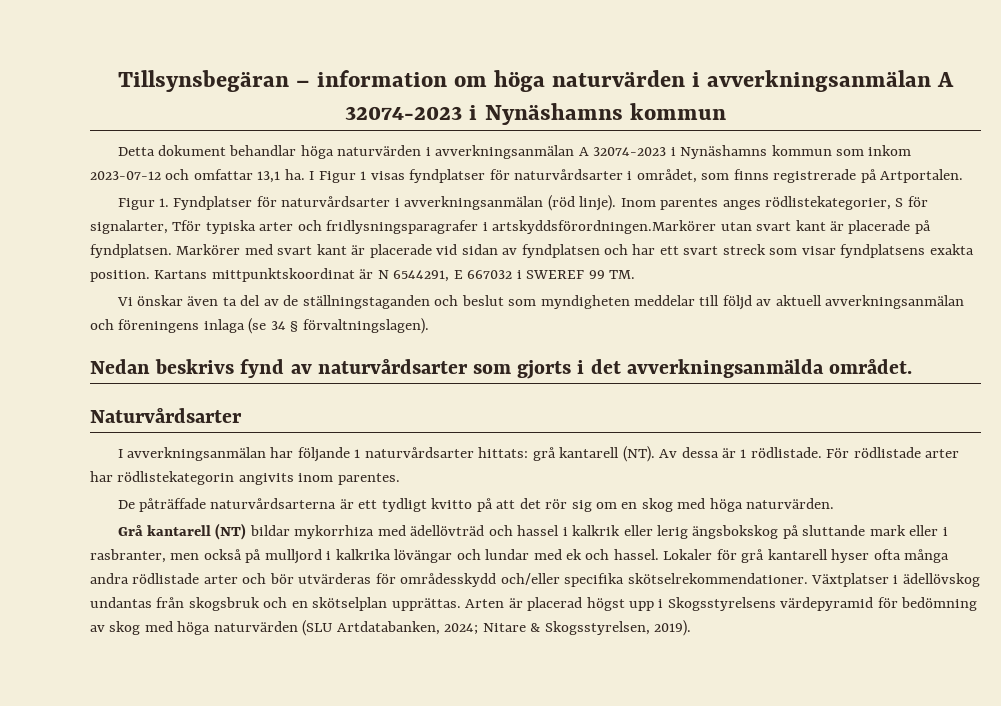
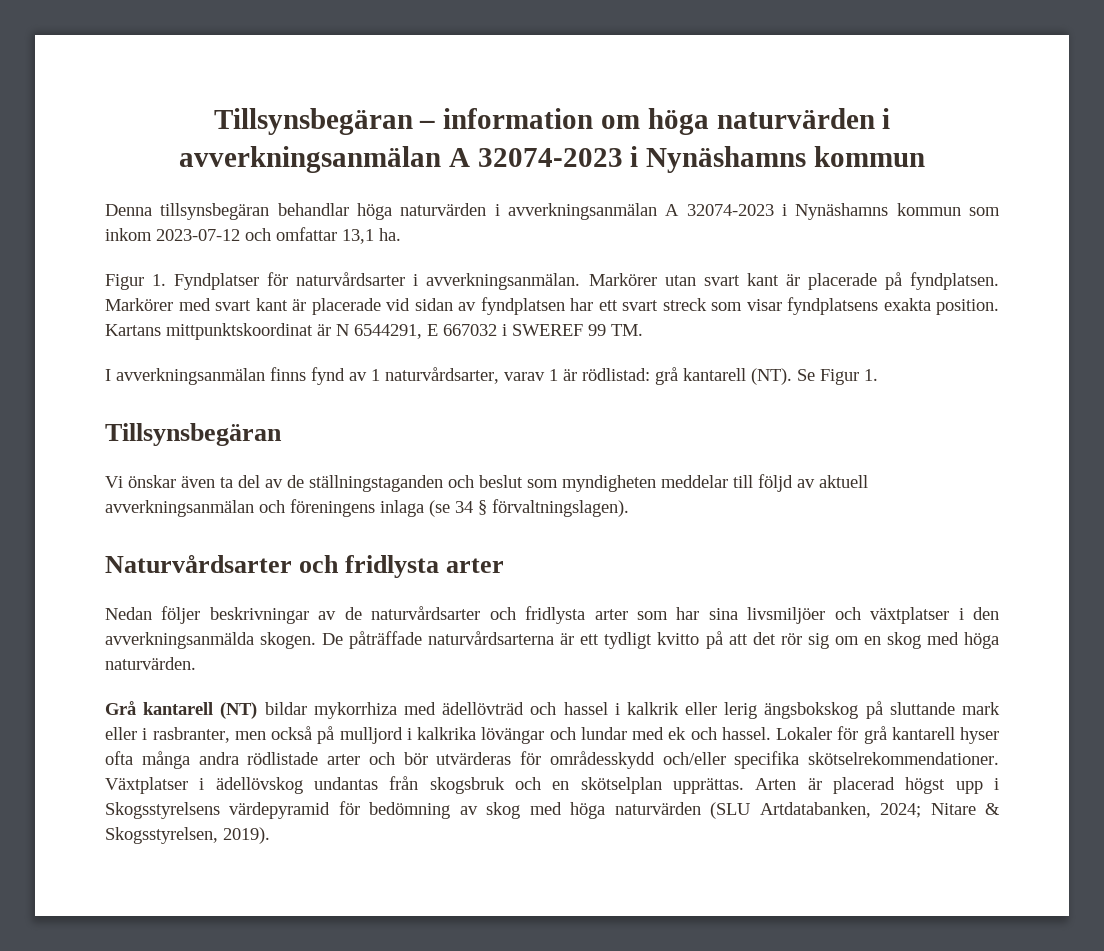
- Detta dokument behandlar höga naturvärden i avverkningsanmälan A 32074-2023 i Nynäshamns kommun som inkom 2023-07-12 och omfattar 13,1 ha. I Figur 1 visas fyndplatser för naturvårdsarter i området, som finns registrerade på Artportalen.
+ Denna tillsynsbegäran behandlar höga naturvärden i avverkningsanmälan A 32074-2023 i Nynäshamns kommun som inkom 2023-07-12 och omfattar 13,1 ha.
- Figur 1. Fyndplatser för naturvårdsarter i avverkningsanmälan (röd linje). Inom parentes anges rödlistekategorier, S för signalarter, Tför typiska arter och fridlysningsparagrafer i artskyddsförordningen.Markörer utan svart kant är placerade på fyndplatsen.
+ Figur 1. Fyndplatser för naturvårdsarter i avverkningsanmälan. Markörer utan svart kant är placerade på fyndplatsen.
- Markörer med svart kant är placerade vid sidan av fyndplatsen och har ett svart streck som visar fyndplatsens exakta position.
+ Markörer med svart kant är placerade vid sidan av fyndplatsen har ett svart streck som visar fyndplatsens exakta position.
+ I avverkningsanmälan finns fynd av 1 naturvårdsarter, varav 1 är rödlistad: grå kantarell (NT). Se Figur 1.
+ Tillsynsbegäran
- Nedan beskrivs fynd av naturvårdsarter som gjorts i det avverkningsanmälda området.
- Naturvårdsarter
- I avverkningsanmälan har följande 1 naturvårdsarter hittats: grå kantarell (NT). Av dessa är 1 rödlistade. För rödlistade arter har rödlistekategorin angivits inom parentes.
- De påträffade naturvårdsarterna är ett tydligt kvitto på att det rör sig om en skog med höga naturvärden.
+ Naturvårdsarter och fridlysta arter
+ Nedan följer beskrivningar av de naturvårdsarter och fridlysta arter som har sina livsmiljöer och växtplatser i den avverkningsanmälda skogen. De påträffade naturvårdsarterna är ett tydligt kvitto på att det rör sig om en skog med höga naturvärden.

